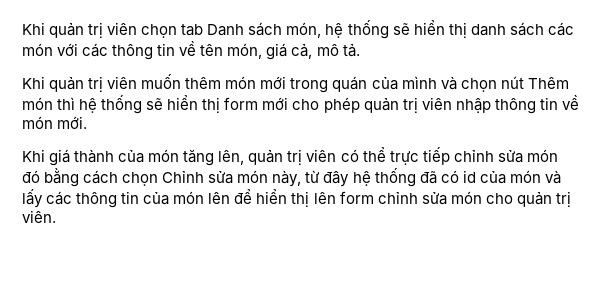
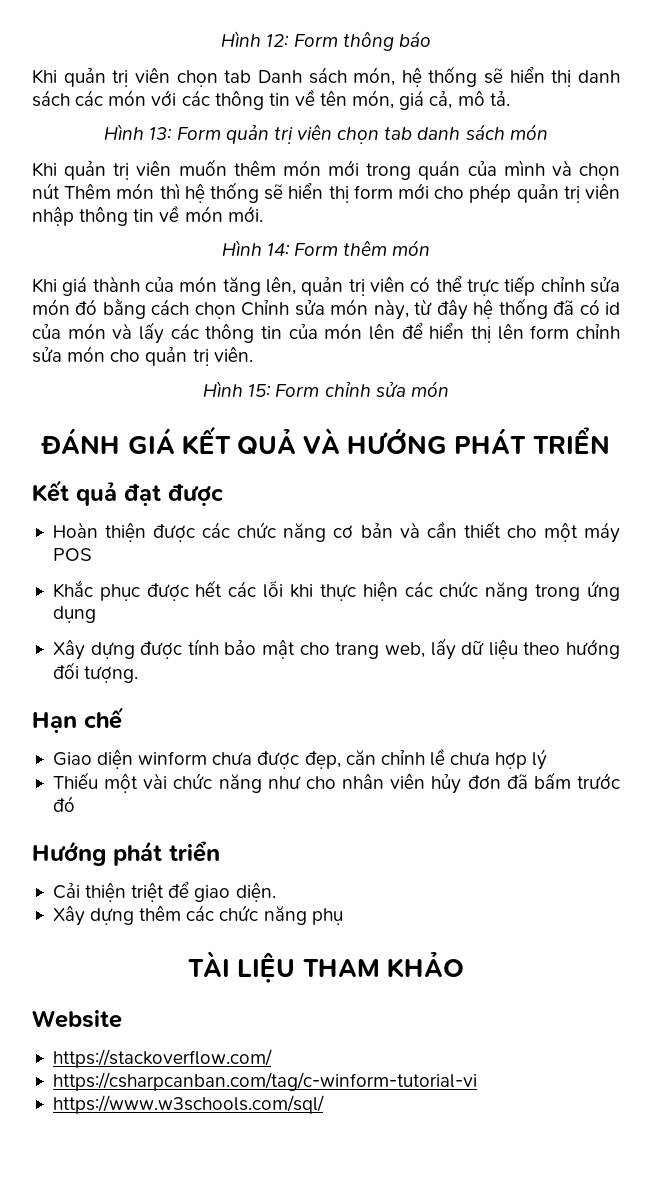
+ Hình 12: Form thông báo
+ Hình 13: Form quản trị viên chọn tab danh sách món
+ Hình 14: Form thêm món
+ Hình 15: Form chỉnh sửa món
+ ĐÁNH GIÁ KẾT QUẢ VÀ HƯỚNG PHÁT TRIỂN
+ Kết quả đạt được
+ Hoàn thiện được các chức năng cơ bản và cần thiết cho một máy POS
+ Khắc phục được hết các lỗi khi thực hiện các chức năng trong ứng dụng
+ Xây dựng được tính bảo mật cho trang web, lấy dữ liệu theo hướng đối tượng.
+ Hạn chế
+ Giao diện winform chưa được đẹp, căn chỉnh lề chưa hợp lý
+ Thiếu một vài chức năng như cho nhân viên hủy đơn đã bấm trước đó
+ Hướng phát triển
+ Cải thiện triệt để giao diện.
+ Xây dựng thêm các chức năng phụ
+ TÀI LIỆU THAM KHẢO
+ Website
+ https://stackoverflow.com/
+ https://csharpcanban.com/tag/c-winform-tutorial-vi
+ https://www.w3schools.com/sql/

